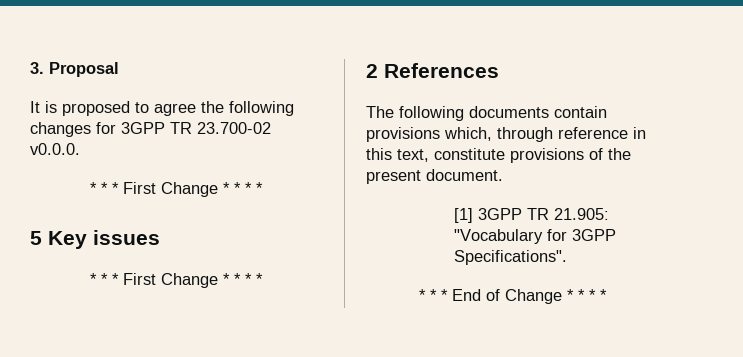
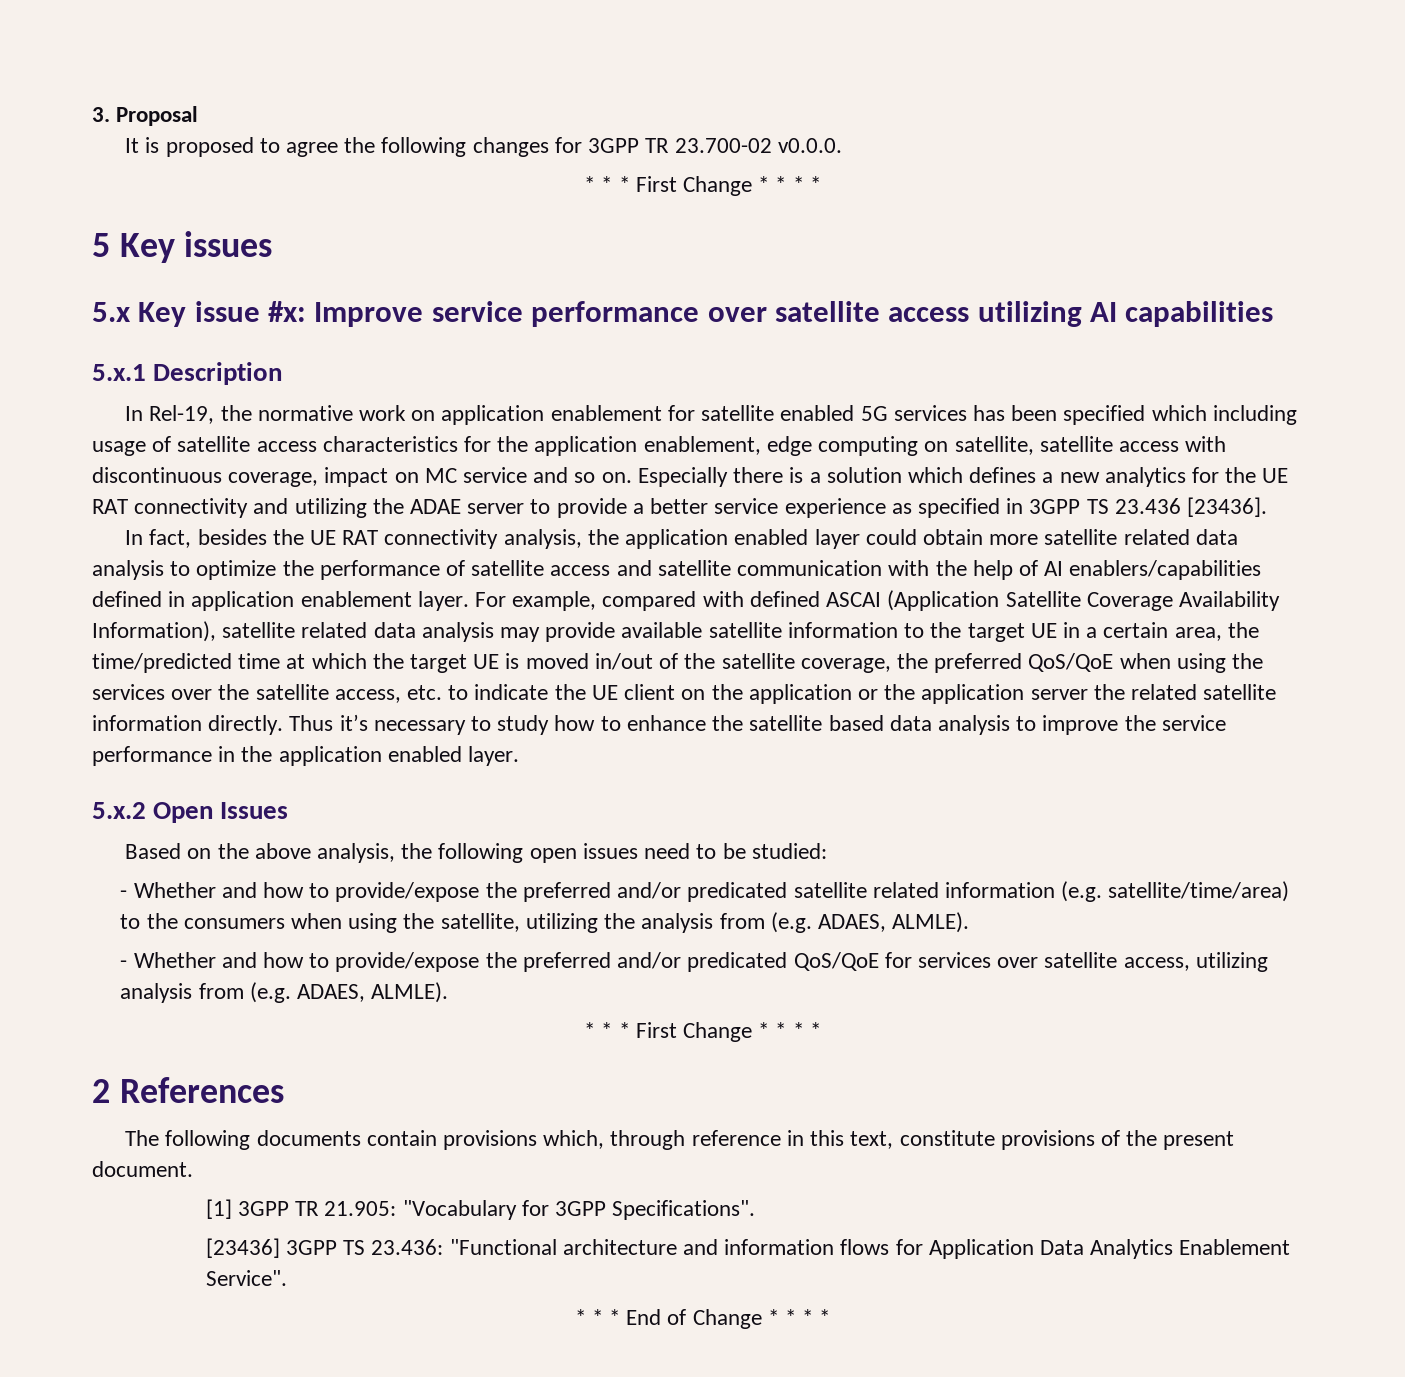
+ 5.x Key issue #x: Improve service performance over satellite access utilizing AI capabilities
+ 5.x.1 Description
+ In Rel-19, the normative work on application enablement for satellite enabled 5G services has been specified which including usage of satellite access characteristics for the application enablement, edge computing on satellite, satellite access with discontinuous coverage, impact on MC service and so on. Especially there is a solution which defines a new analytics for the UE RAT connectivity and utilizing the ADAE server to provide a better service experience as specified in 3GPP TS 23.436 [23436].
+ In fact, besides the UE RAT connectivity analysis, the application enabled layer could obtain more satellite related data analysis to optimize the performance of satellite access and satellite communication with the help of AI enablers/capabilities defined in application enablement layer. For example, compared with defined ASCAI (Application Satellite Coverage Availability Information), satellite related data analysis may provide available satellite information to the target UE in a certain area, the time/predicted time at which the target UE is moved in/out of the satellite coverage, the preferred QoS/QoE when using the services over the satellite access, etc. to indicate the UE client on the application or the application server the related satellite information directly. Thus it’s necessary to study how to enhance the satellite based data analysis to improve the service performance in the application enabled layer.
+ 5.x.2 Open Issues
+ Based on the above analysis, the following open issues need to be studied:
+ - Whether and how to provide/expose the preferred and/or predicated satellite related information (e.g. satellite/time/area) to the consumers when using the satellite, utilizing the analysis from (e.g. ADAES, ALMLE).
+ - Whether and how to provide/expose the preferred and/or predicated QoS/QoE for services over satellite access, utilizing analysis from (e.g. ADAES, ALMLE).
+ [23436] 3GPP TS 23.436: "Functional architecture and information flows for Application Data Analytics Enablement Service".

